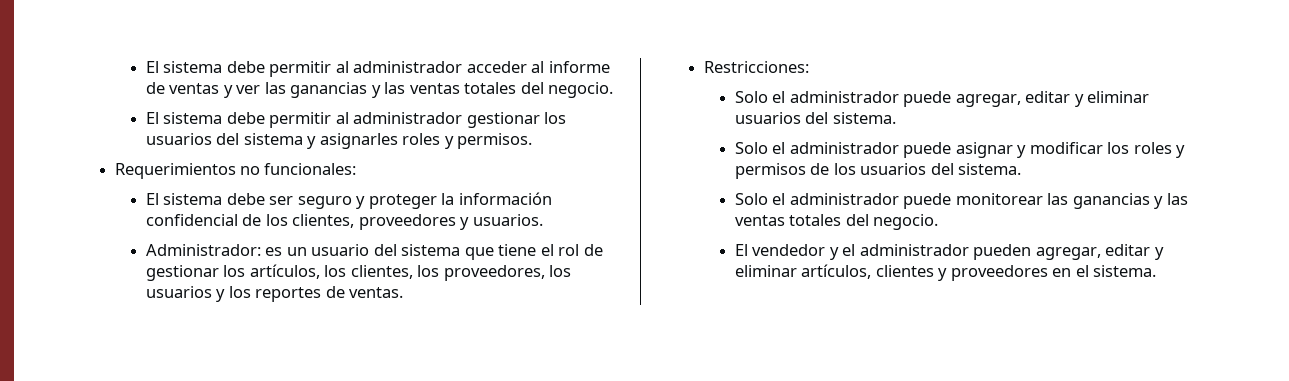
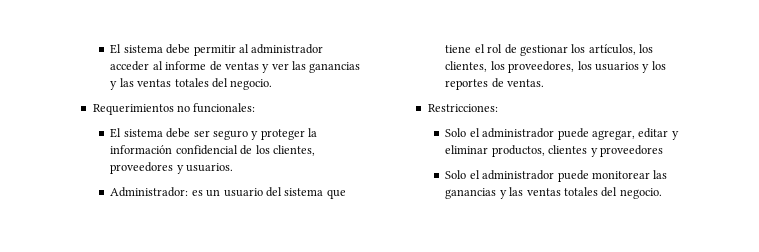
- El sistema debe permitir al administrador gestionar los usuarios del sistema y asignarles roles y permisos.
- Solo el administrador puede agregar, editar y eliminar usuarios del sistema.
- Solo el administrador puede asignar y modificar los roles y permisos de los usuarios del sistema.
+ Solo el administrador puede agregar, editar y eliminar productos, clientes y proveedores
- El vendedor y el administrador pueden agregar, editar y eliminar artículos, clientes y proveedores en el sistema.

